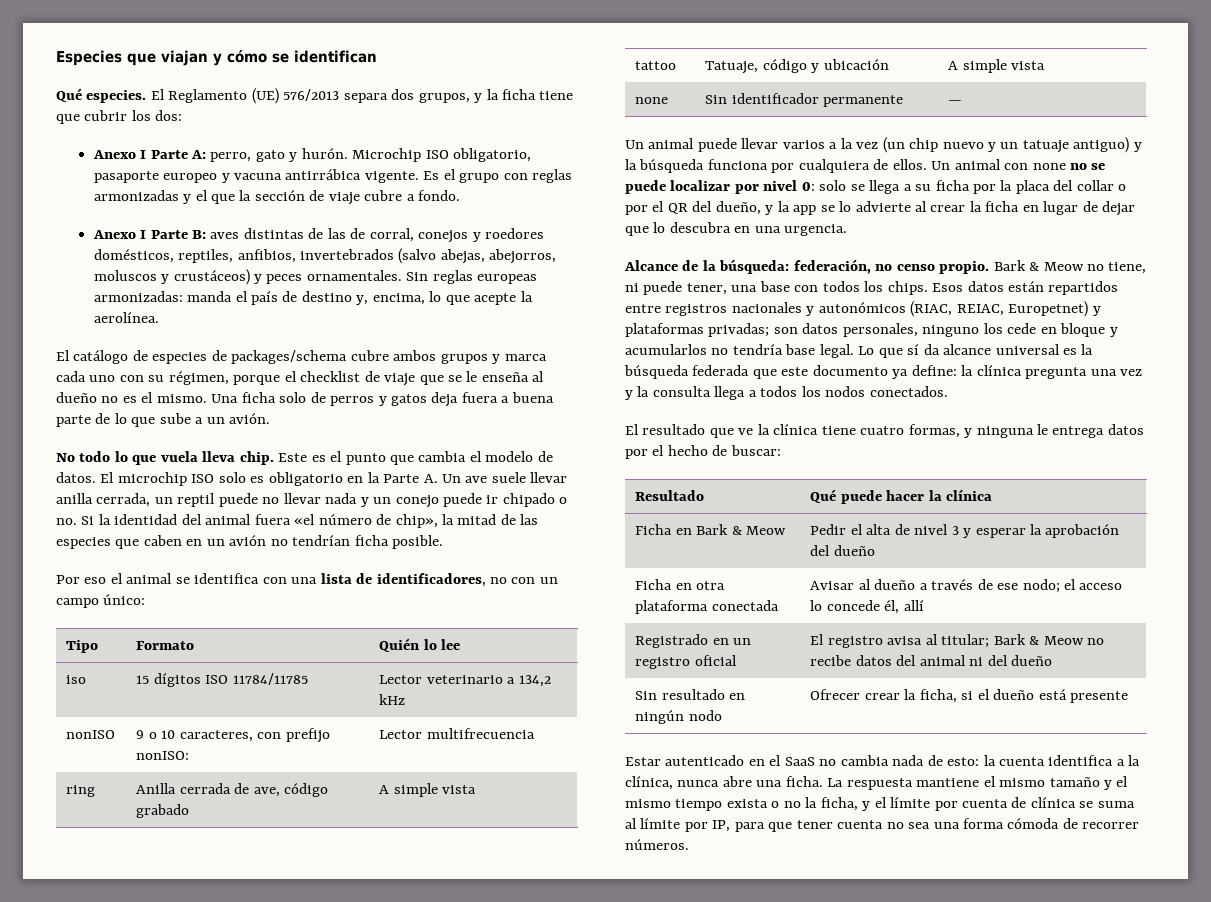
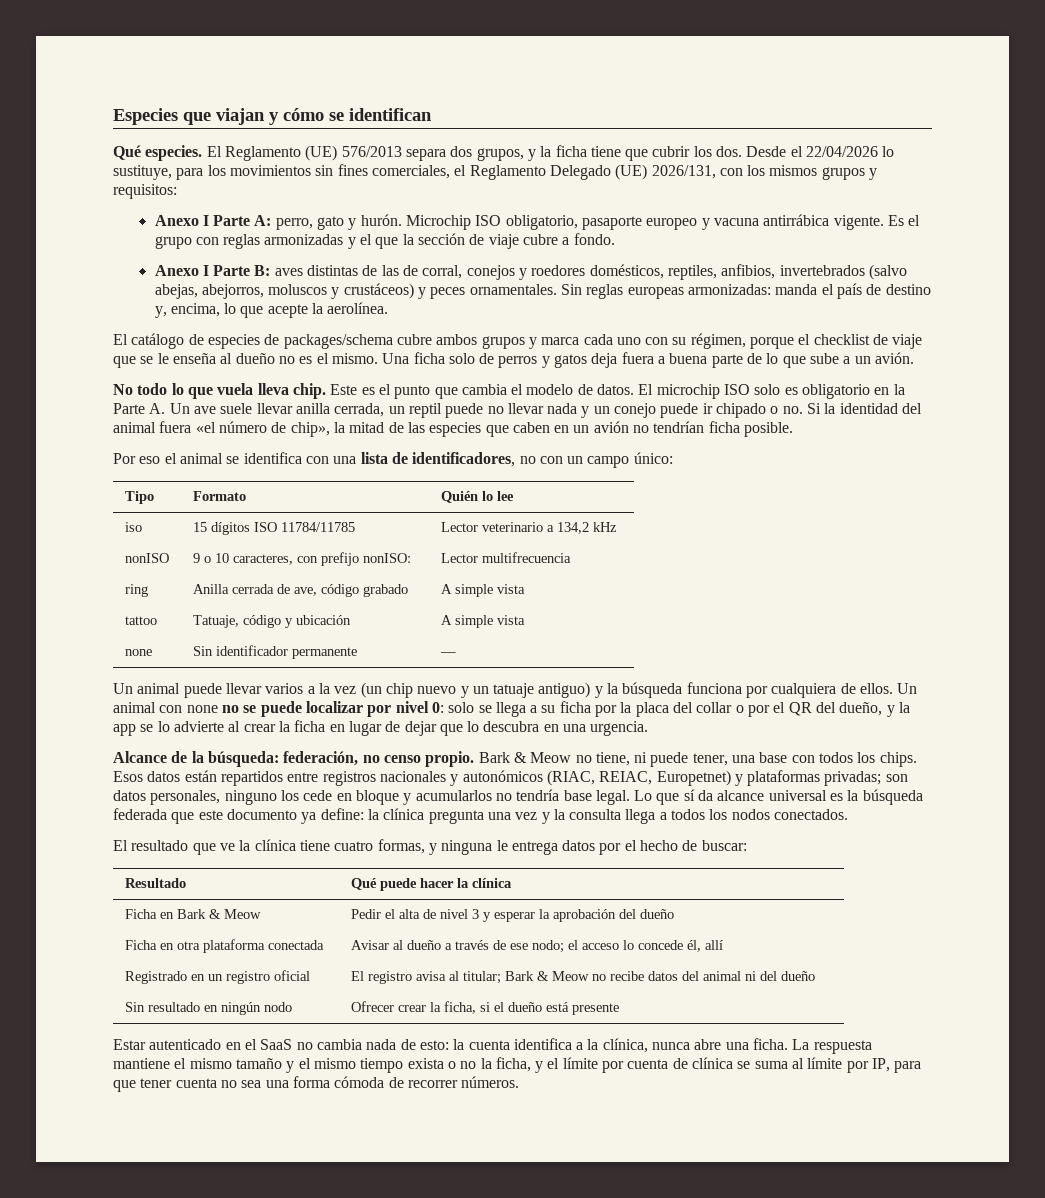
- El Reglamento (UE) 576/2013 separa dos grupos, y la ficha tiene que cubrir los dos:
+ El Reglamento (UE) 576/2013 separa dos grupos, y la ficha tiene que cubrir los dos. Desde el 22/04/2026 lo sustituye, para los movimientos sin fines comerciales, el Reglamento Delegado (UE) 2026/131, con los mismos grupos y requisitos:

